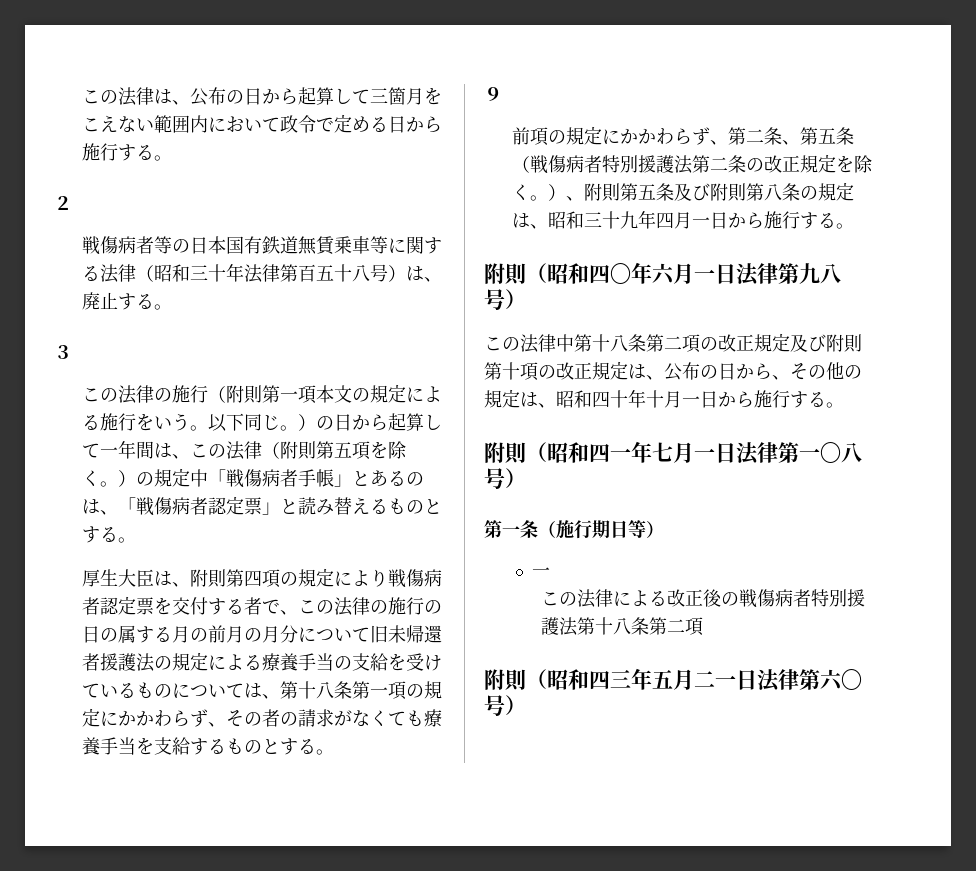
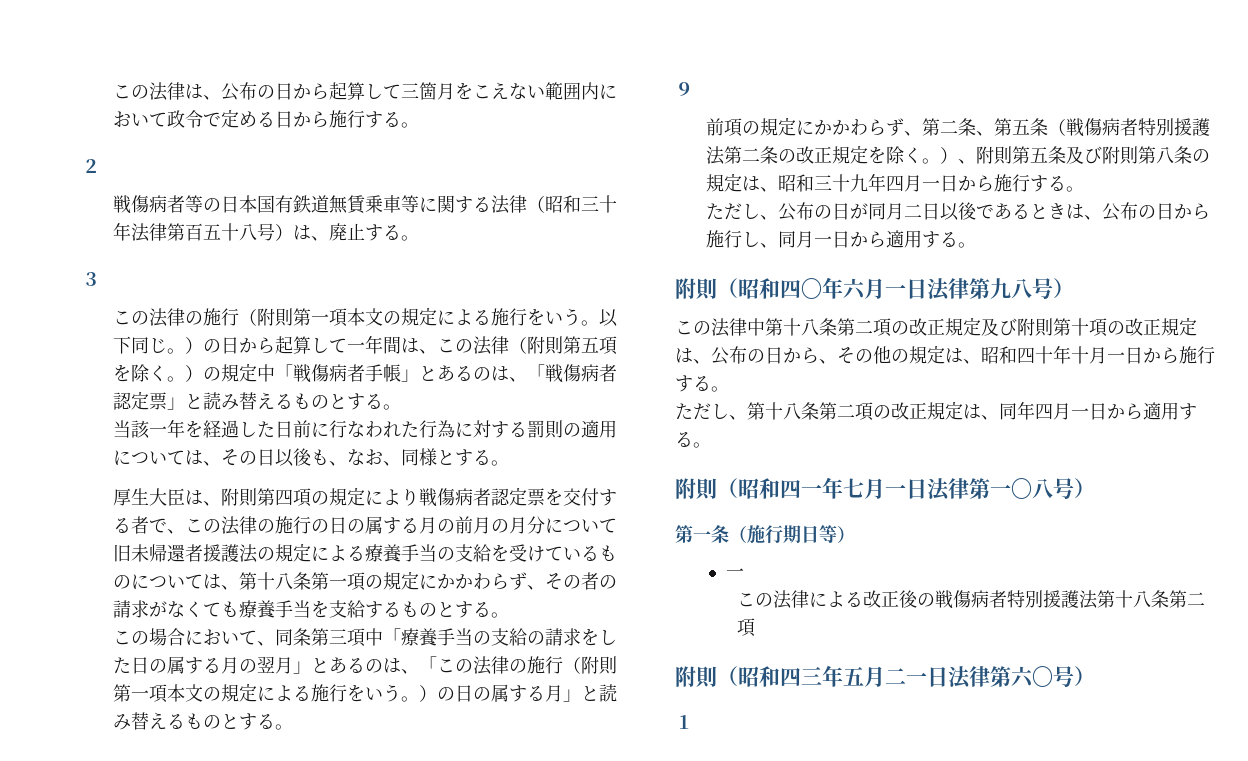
+ 当該一年を経過した日前に行なわれた行為に対する罰則の適用については、その日以後も、なお、同様とする。
+ この場合において、同条第三項中「療養手当の支給の請求をした日の属する月の翌月」とあるのは、「この法律の施行（附則第一項本文の規定による施行をいう。）の日の属する月」と読み替えるものとする。
+ ただし、公布の日が同月二日以後であるときは、公布の日から施行し、同月一日から適用する。
+ ただし、第十八条第二項の改正規定は、同年四月一日から適用する。
+ １

